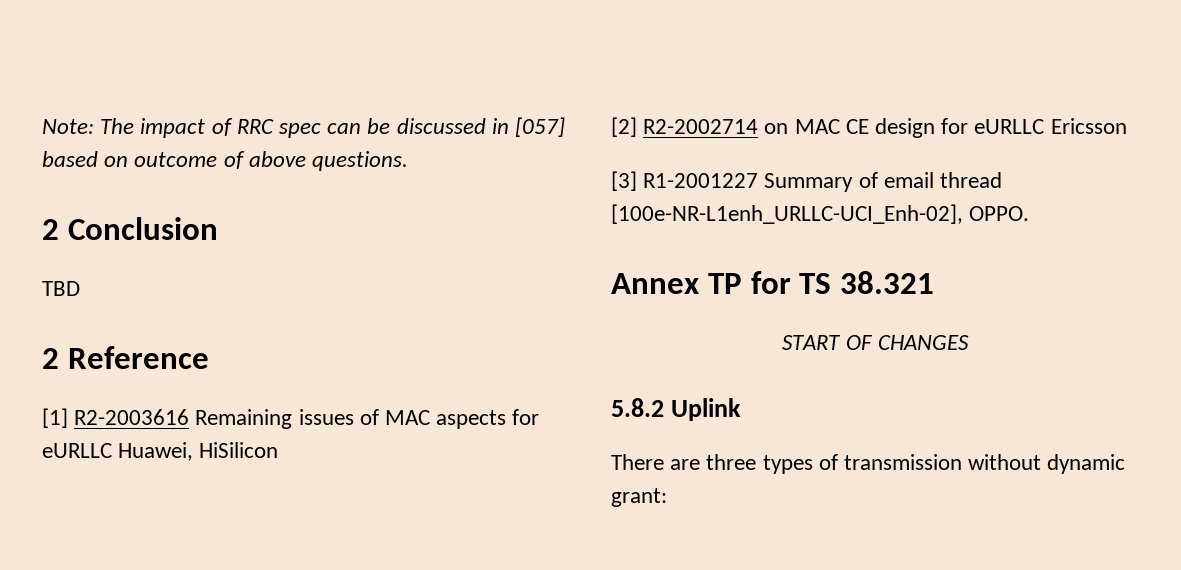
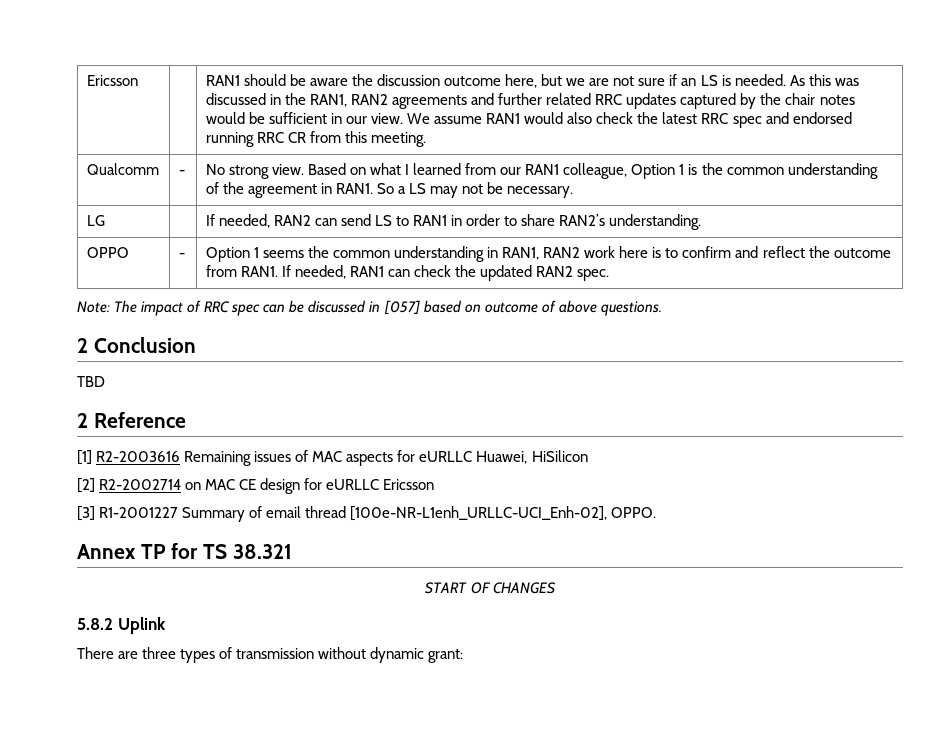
+ Ericsson | | RAN1 should be aware the discussion outcome here, but we are not sure if an LS is needed. As this was discussed in the RAN1, RAN2 agreements and further related RRC updates captured by the chair notes would be sufficient in our view. We assume RAN1 would also check the latest RRC spec and endorsed running RRC CR from this meeting.
+ Qualcomm | - | No strong view. Based on what I learned from our RAN1 colleague, Option 1 is the common understanding of the agreement in RAN1. So a LS may not be necessary.
+ LG | | If needed, RAN2 can send LS to RAN1 in order to share RAN2’s understanding.
+ OPPO | - | Option 1 seems the common understanding in RAN1, RAN2 work here is to confirm and reflect the outcome from RAN1. If needed, RAN1 can check the updated RAN2 spec.

